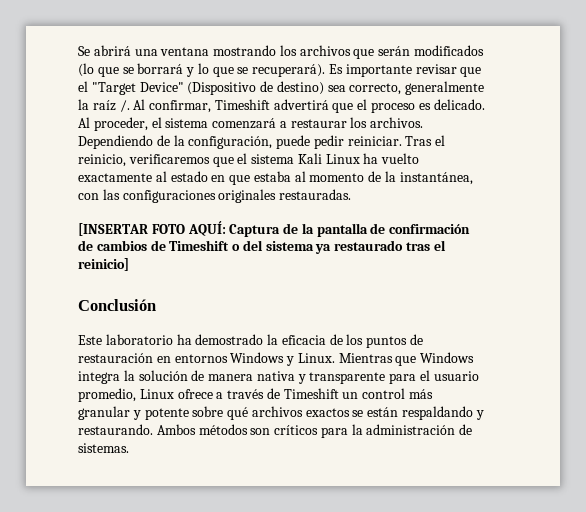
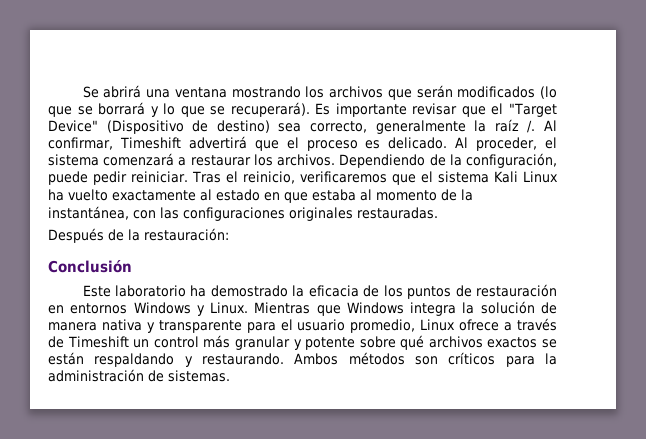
- [INSERTAR FOTO AQUÍ: Captura de la pantalla de confirmación de cambios de Timeshift o del sistema ya restaurado tras el reinicio]
+ Después de la restauración:

